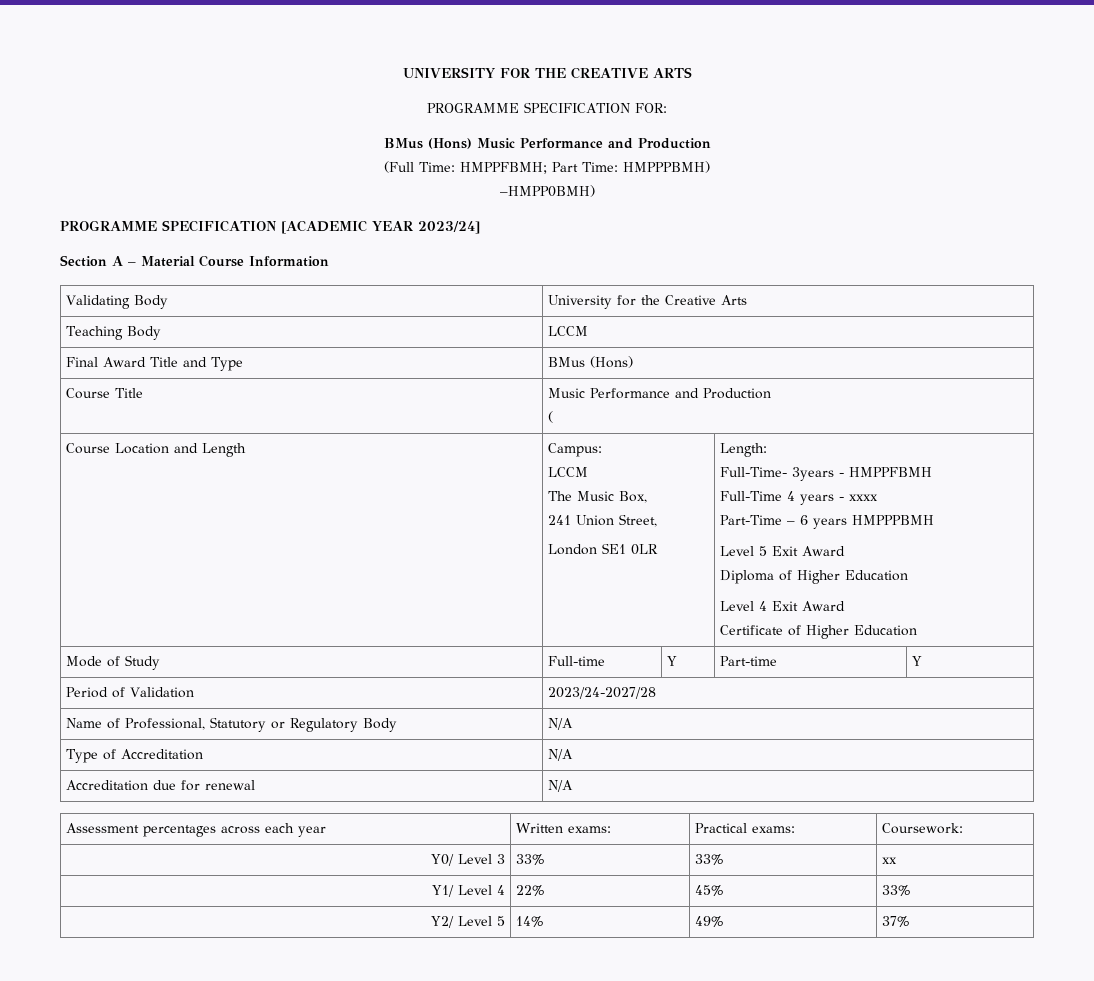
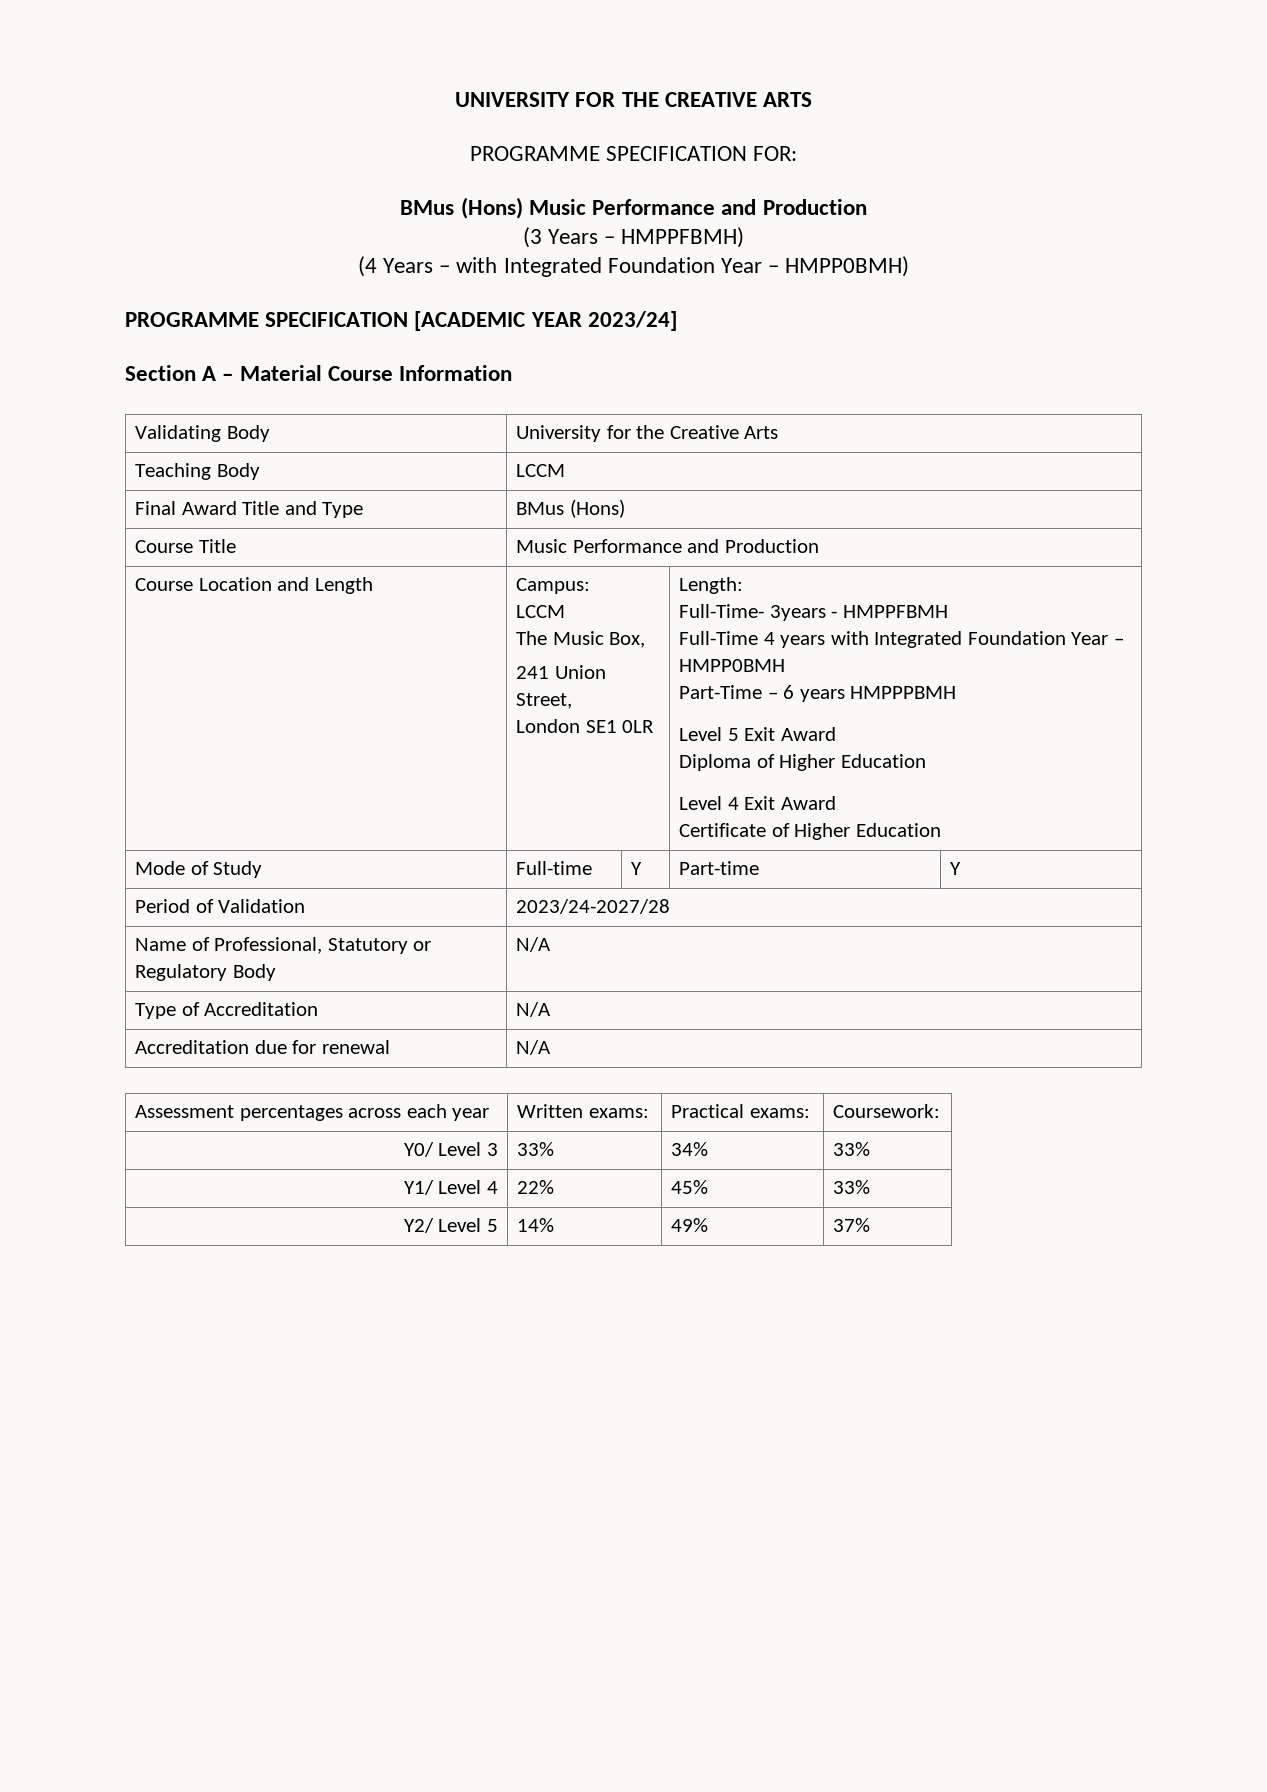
- (Full Time: HMPPFBMH; Part Time: HMPPPBMH)
- –HMPP0BMH)
+ (3 Years – HMPPFBMH)
+ (4 Years – with Integrated Foundation Year – HMPP0BMH)
  Course Title | Music Performance and Production
- (
- Full-Time 4 years - xxxx
+ Full-Time 4 years with Integrated Foundation Year – HMPP0BMH
- Y0/ Level 3 | 33% | 33% | xx
+ Y0/ Level 3 | 33% | 34% | 33%

